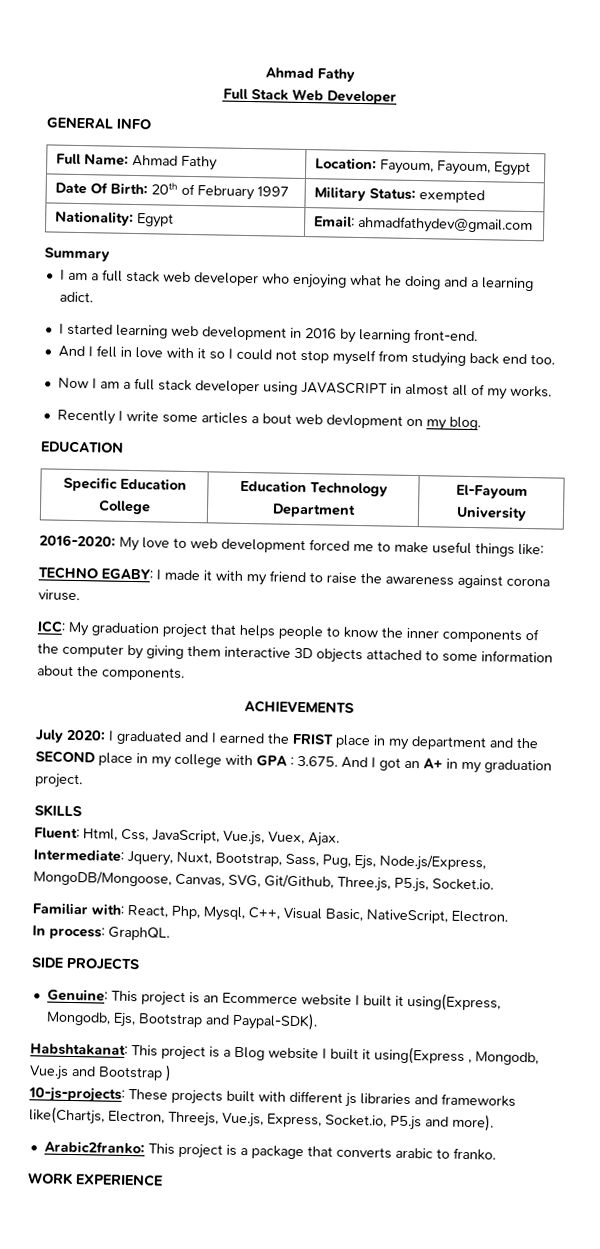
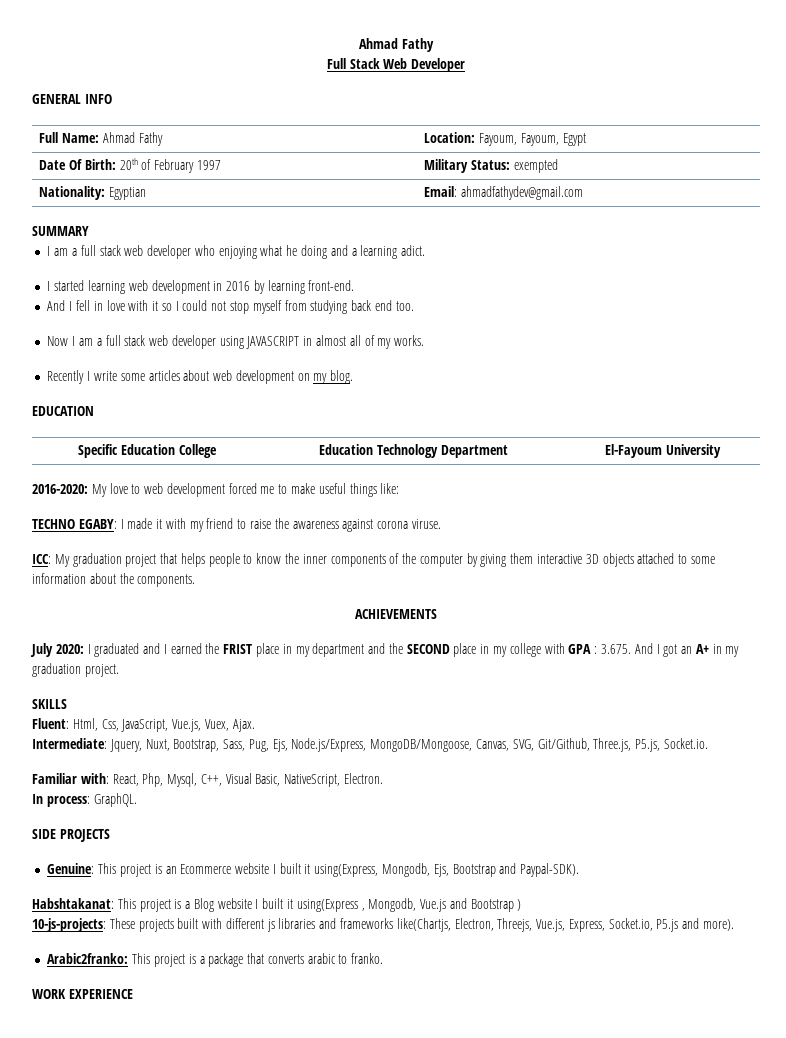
- Nationality: Egypt | Email: ahmadfathydev@gmail.com
+ Nationality: Egyptian | Email: ahmadfathydev@gmail.com
- Summary
+ SUMMARY
- Now I am a full stack developer using JAVASCRIPT in almost all of my works.
+ Now I am a full stack web developer using JAVASCRIPT in almost all of my works.
- Recently I write some articles a bout web devlopment on my blog.
+ Recently I write some articles about web development on my blog.

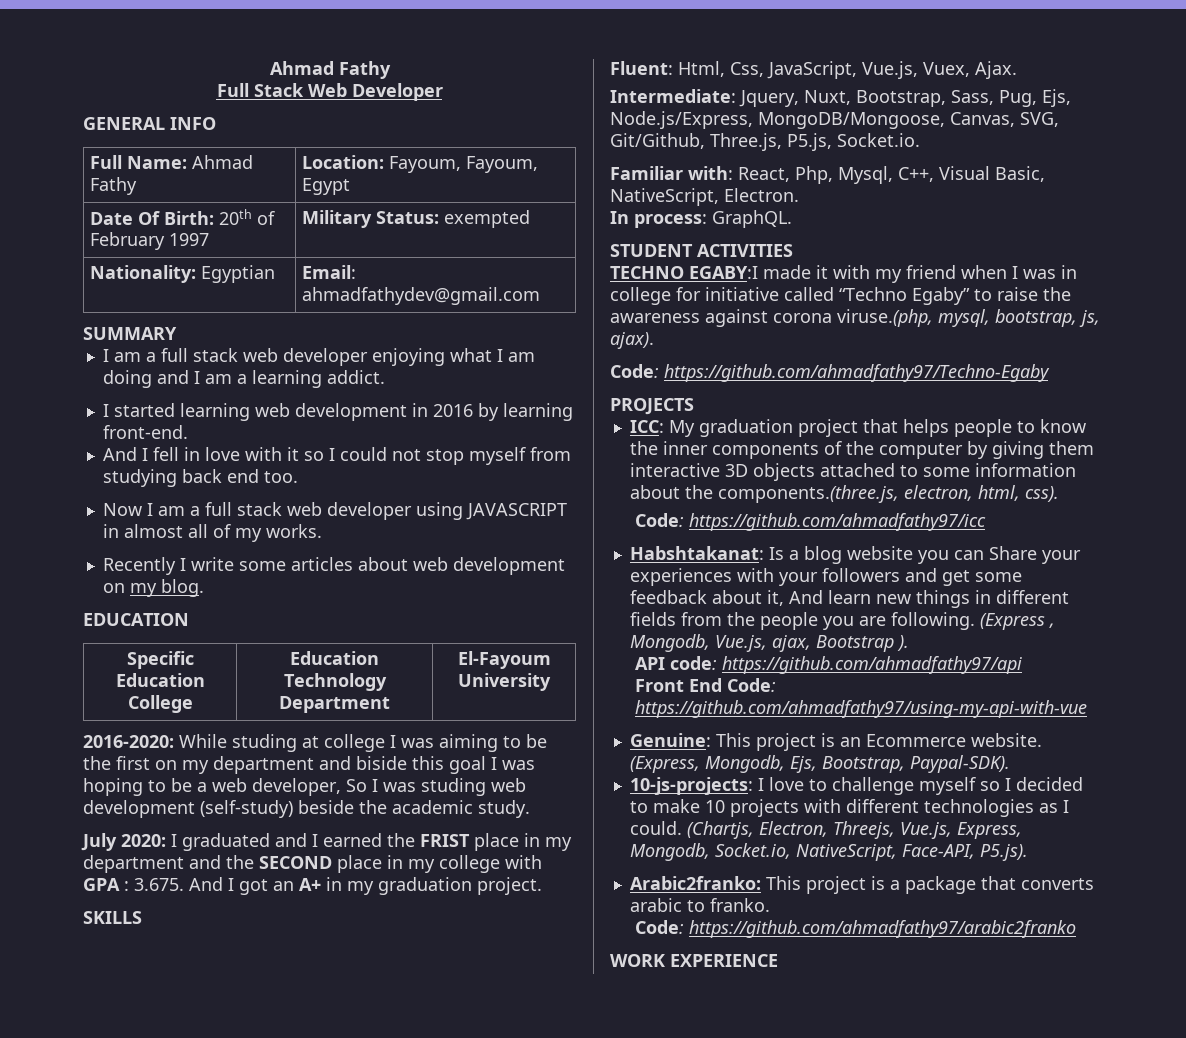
- I am a full stack web developer who enjoying what he doing and a learning adict.
+ I am a full stack web developer enjoying what I am doing and I am a learning addict.
- 2016-2020: My love to web development forced me to make useful things like:
- TECHNO EGABY: I made it with my friend to raise the awareness against corona viruse.
- ICC: My graduation project that helps people to know the inner components of the computer by giving them interactive 3D objects attached to some information about the components.
- ACHIEVEMENTS
+ 2016-2020: While studing at college I was aiming to be the first on my department and biside this goal I was hoping to be a web developer, So I was studing web development (self-study) beside the academic study.
- SIDE PROJECTS
+ STUDENT ACTIVITIES
+ TECHNO EGABY:I made it with my friend when I was in college for initiative called “Techno Egaby” to raise the awareness against corona viruse.(php, mysql, bootstrap, js, ajax).
+ Code: https://github.com/ahmadfathy97/Techno-Egaby
+ PROJECTS
+ ICC: My graduation project that helps people to know the inner components of the computer by giving them interactive 3D objects attached to some information about the components.(three.js, electron, html, css).
+ Code: https://github.com/ahmadfathy97/icc
+ Habshtakanat: Is a blog website you can Share your experiences with your followers and get some feedback about it, And learn new things in different fields from the people you are following. (Express , Mongodb, Vue.js, ajax, Bootstrap ).
+ API code: https://github.com/ahmadfathy97/api
+ Front End Code: https://github.com/ahmadfathy97/using-my-api-with-vue
- Genuine: This project is an Ecommerce website I built it using(Express, Mongodb, Ejs, Bootstrap and Paypal-SDK).
- Habshtakanat: This project is a Blog website I built it using(Express , Mongodb, Vue.js and Bootstrap )
- 10-js-projects: These projects built with different js libraries and frameworks like(Chartjs, Electron, Threejs, Vue.js, Express, Socket.io, P5.js and more).
+ Genuine: This project is an Ecommerce website. (Express, Mongodb, Ejs, Bootstrap, Paypal-SDK).
+ 10-js-projects: I love to challenge myself so I decided to make 10 projects with different technologies as I could. (Chartjs, Electron, Threejs, Vue.js, Express, Mongodb, Socket.io, NativeScript, Face-API, P5.js).
+ Code: https://github.com/ahmadfathy97/arabic2franko

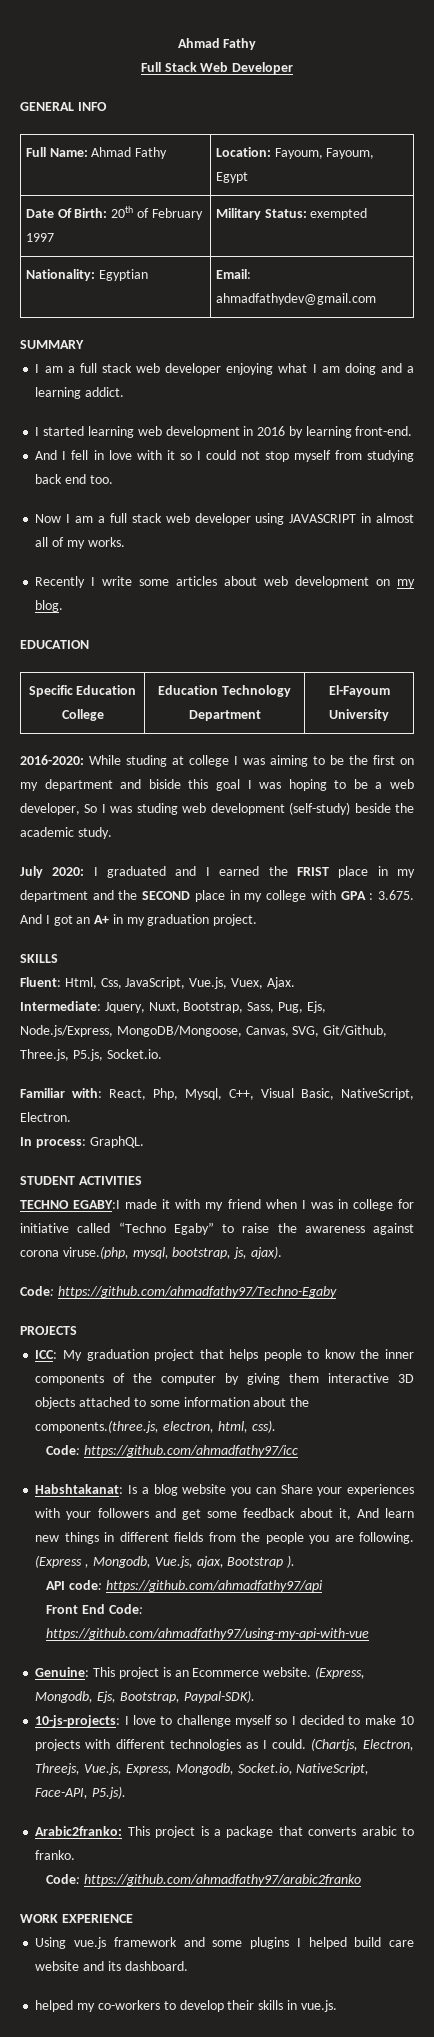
- I am a full stack web developer enjoying what I am doing and I am a learning addict.
+ I am a full stack web developer enjoying what I am doing and a learning addict.
+ Using vue.js framework and some plugins I helped build care website and its dashboard.
+ helped my co-workers to develop their skills in vue.js.

